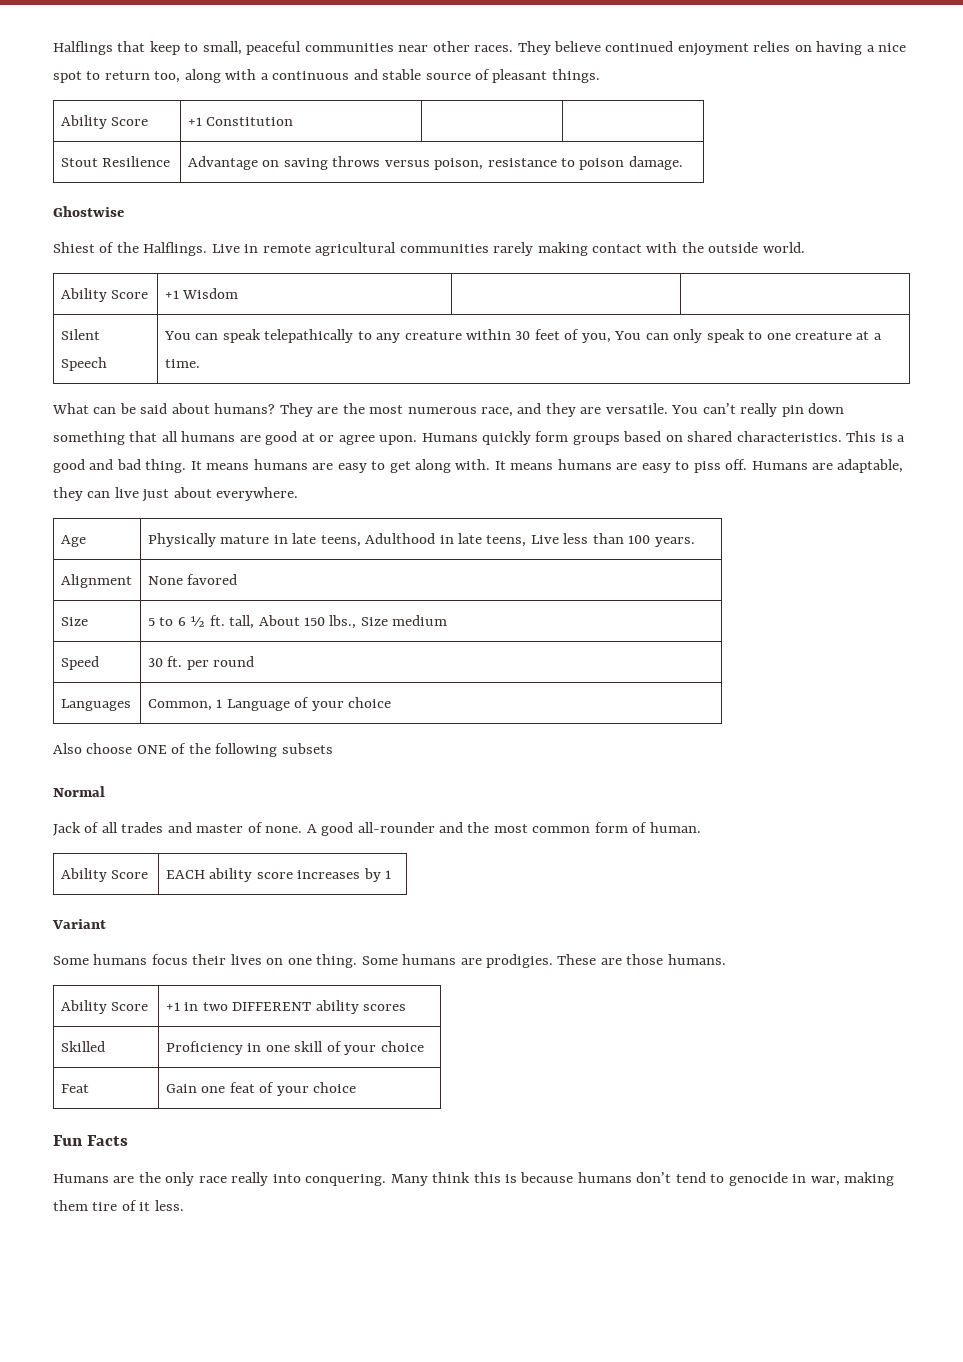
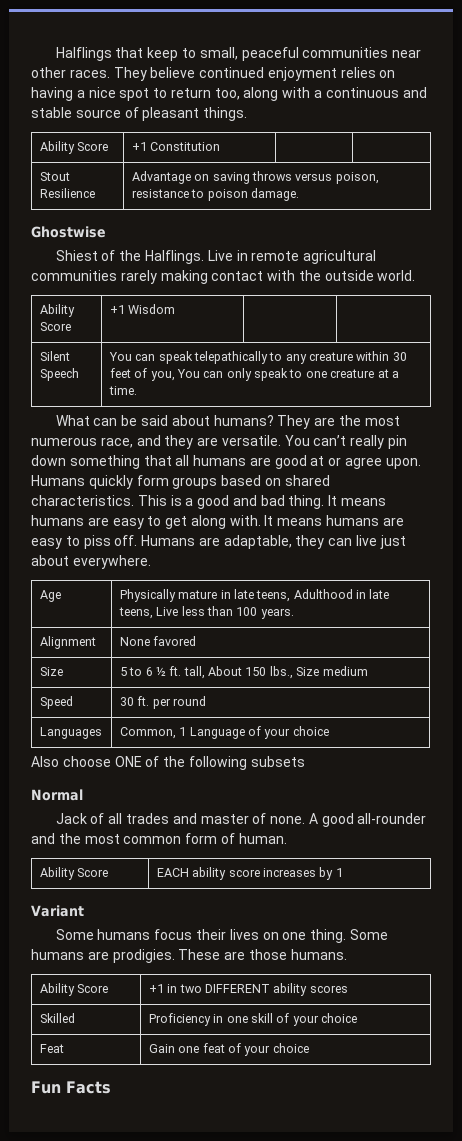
- Humans are the only race really into conquering. Many think this is because humans don’t tend to genocide in war, making them tire of it less.

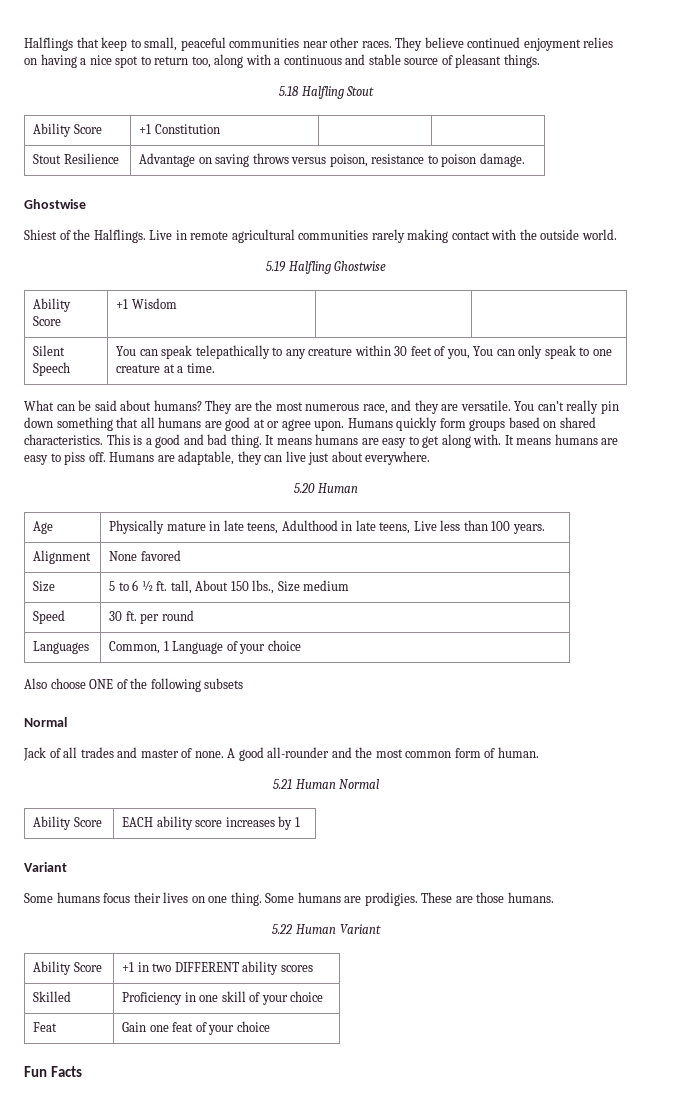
+ 5.18 Halfling Stout
+ 5.19 Halfling Ghostwise
+ 5.20 Human
+ 5.21 Human Normal
+ 5.22 Human Variant

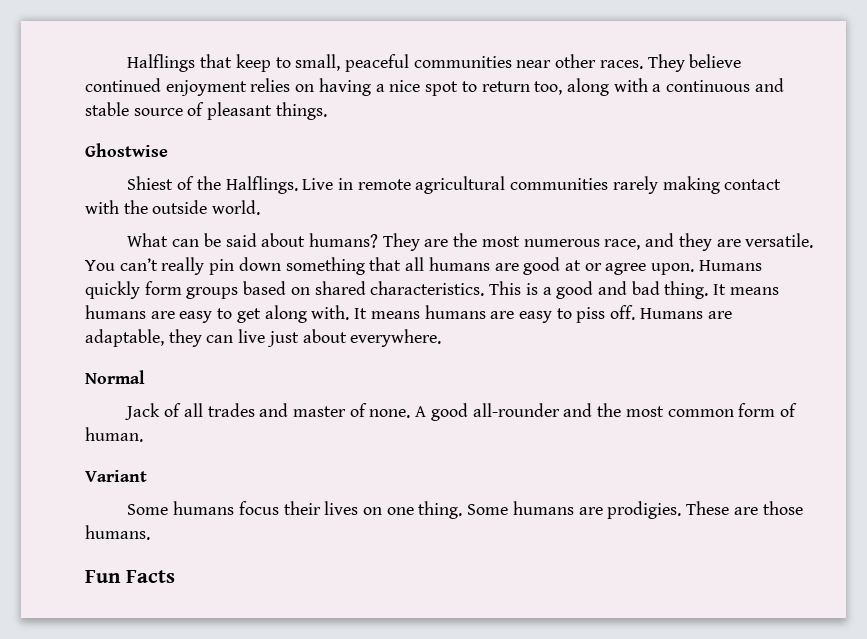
- 5.18 Halfling Stout
- Ability Score | +1 Constitution | |
- Stout Resilience | Advantage on saving throws versus poison, resistance to poison damage.
- 5.19 Halfling Ghostwise
- Ability Score | +1 Wisdom | |
- Silent Speech | You can speak telepathically to any creature within 30 feet of you, You can only speak to one creature at a time.
- 5.20 Human
- Age | Physically mature in late teens, Adulthood in late teens, Live less than 100 years.
- Alignment | None favored
- Size | 5 to 6 ½ ft. tall, About 150 lbs., Size medium
- Speed | 30 ft. per round
- Languages | Common, 1 Language of your choice
- Also choose ONE of the following subsets
- 5.21 Human Normal
- Ability Score | EACH ability score increases by 1
- 5.22 Human Variant
- Ability Score | +1 in two DIFFERENT ability scores
- Skilled | Proficiency in one skill of your choice
- Feat | Gain one feat of your choice

